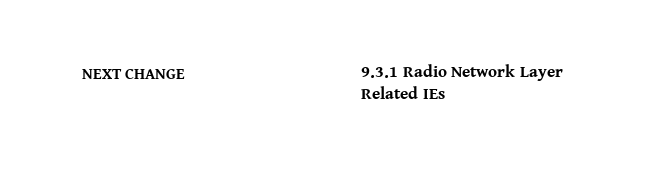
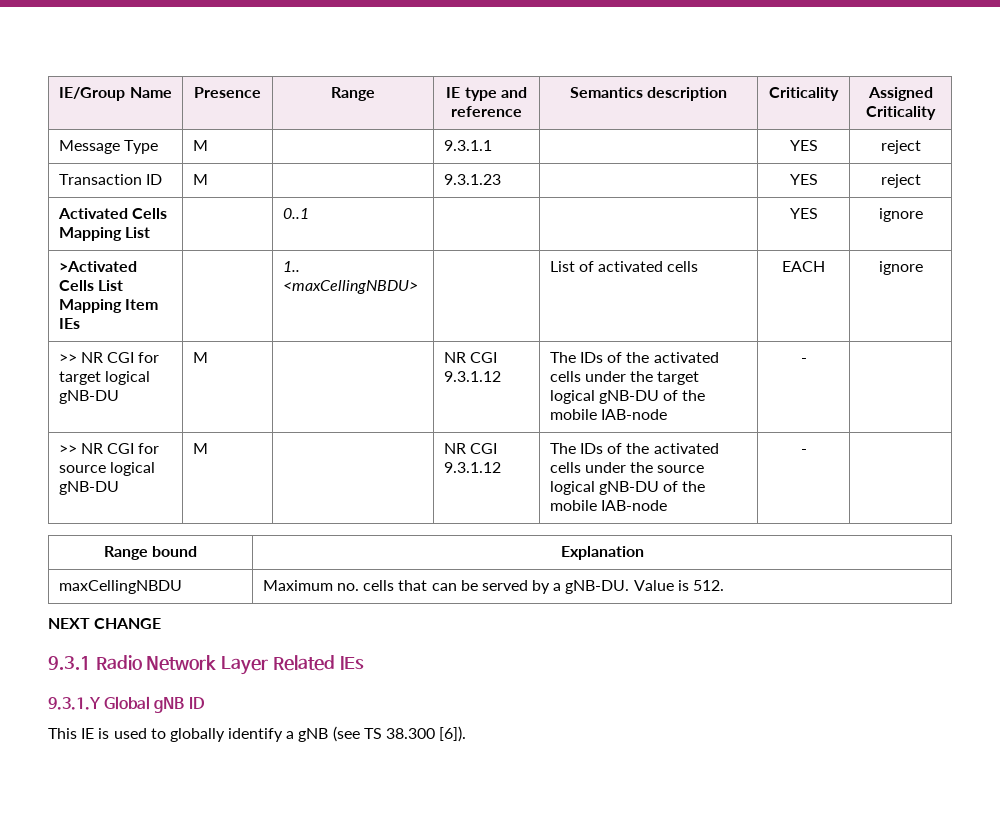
+ IE/Group Name | Presence | Range | IE type and reference | Semantics description | Criticality | Assigned Criticality
+ Message Type | M | | 9.3.1.1 | | YES | reject
+ Transaction ID | M | | 9.3.1.23 | | YES | reject
+ Activated Cells Mapping List | | 0..1 | | | YES | ignore
+ >Activated Cells List Mapping Item IEs | | 1.. <maxCellingNBDU> | | List of activated cells | EACH | ignore
+ >> NR CGI for target logical gNB-DU | M | | NR CGI 9.3.1.12 | The IDs of the activated cells under the target logical gNB-DU of the mobile IAB-node | - |
+ >> NR CGI for source logical gNB-DU | M | | NR CGI 9.3.1.12 | The IDs of the activated cells under the source logical gNB-DU of the mobile IAB-node | - |
+ Range bound | Explanation
+ maxCellingNBDU | Maximum no. cells that can be served by a gNB-DU. Value is 512.
+ 9.3.1.Y Global gNB ID
+ This IE is used to globally identify a gNB (see TS 38.300 [6]).

